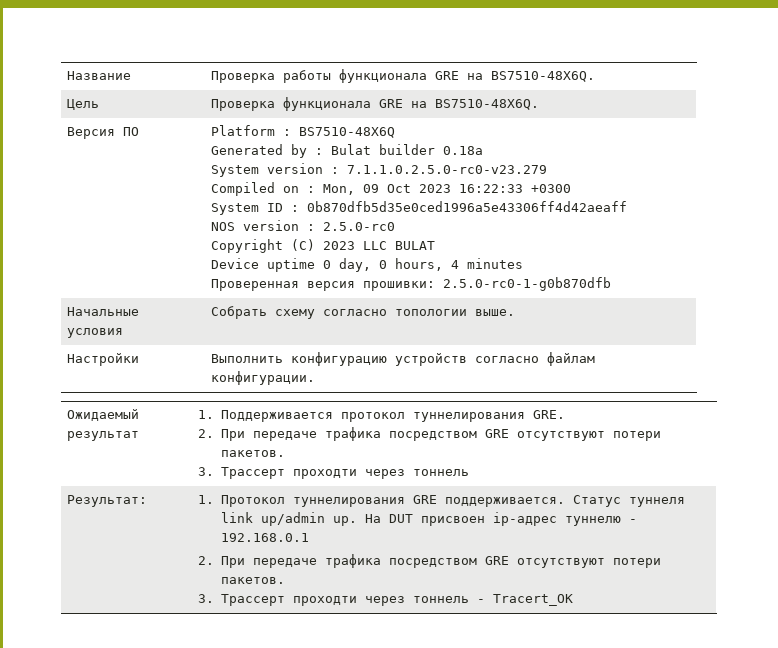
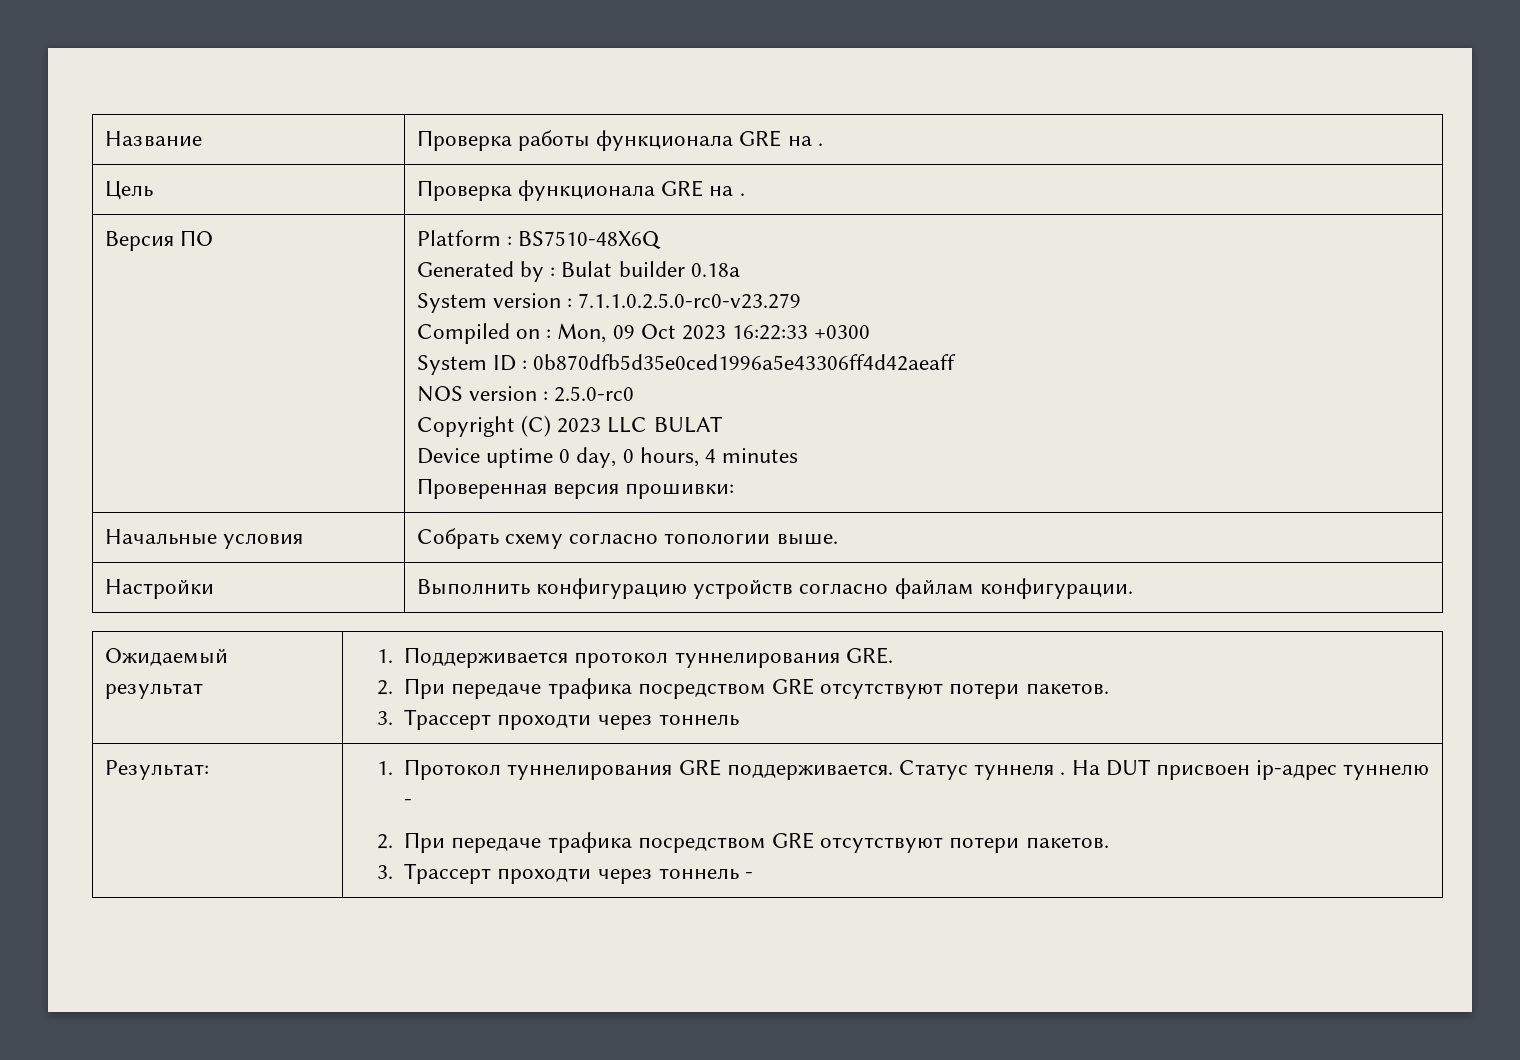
- Название | Проверка работы функционала GRE на BS7510-48X6Q.
+ Название | Проверка работы функционала GRE на .
- Цель | Проверка функционала GRE на BS7510-48X6Q.
+ Цель | Проверка функционала GRE на .
- Проверенная версия прошивки: 2.5.0-rc0-1-g0b870dfb
+ Проверенная версия прошивки:
- Результат: | 1. Протокол туннелирования GRE поддерживается. Статус туннеля link up/admin up. На DUT присвоен ip-адрес туннелю - 192.168.0.1
+ Результат: | 1. Протокол туннелирования GRE поддерживается. Статус туннеля . На DUT присвоен ip-адрес туннелю -
  2. При передаче трафика посредством GRE отсутствуют потери пакетов.
- 3. Трассерт проходти через тоннель - Tracert_OK
+ 3. Трассерт проходти через тоннель -

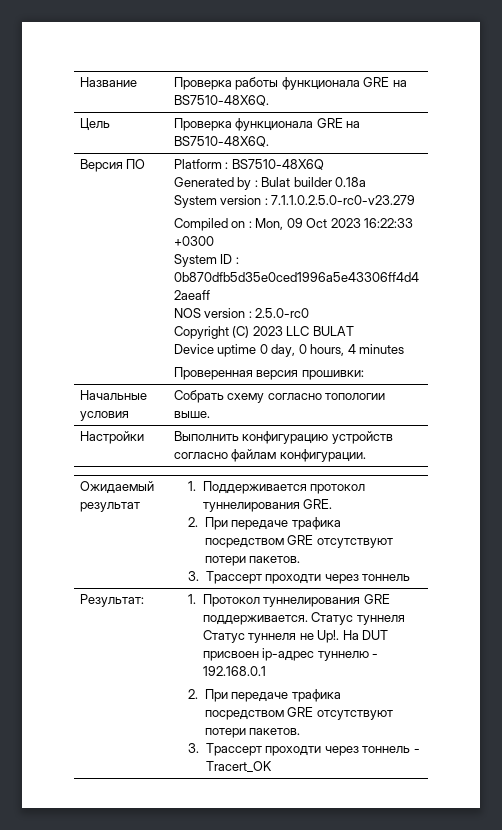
- Название | Проверка работы функционала GRE на .
+ Название | Проверка работы функционала GRE на BS7510-48X6Q.
- Цель | Проверка функционала GRE на .
+ Цель | Проверка функционала GRE на BS7510-48X6Q.
- Результат: | 1. Протокол туннелирования GRE поддерживается. Статус туннеля . На DUT присвоен ip-адрес туннелю -
+ Результат: | 1. Протокол туннелирования GRE поддерживается. Статус туннеля Статус туннеля не Up!. На DUT присвоен ip-адрес туннелю - 192.168.0.1
  2. При передаче трафика посредством GRE отсутствуют потери пакетов.
- 3. Трассерт проходти через тоннель -
+ 3. Трассерт проходти через тоннель - Tracert_OK

